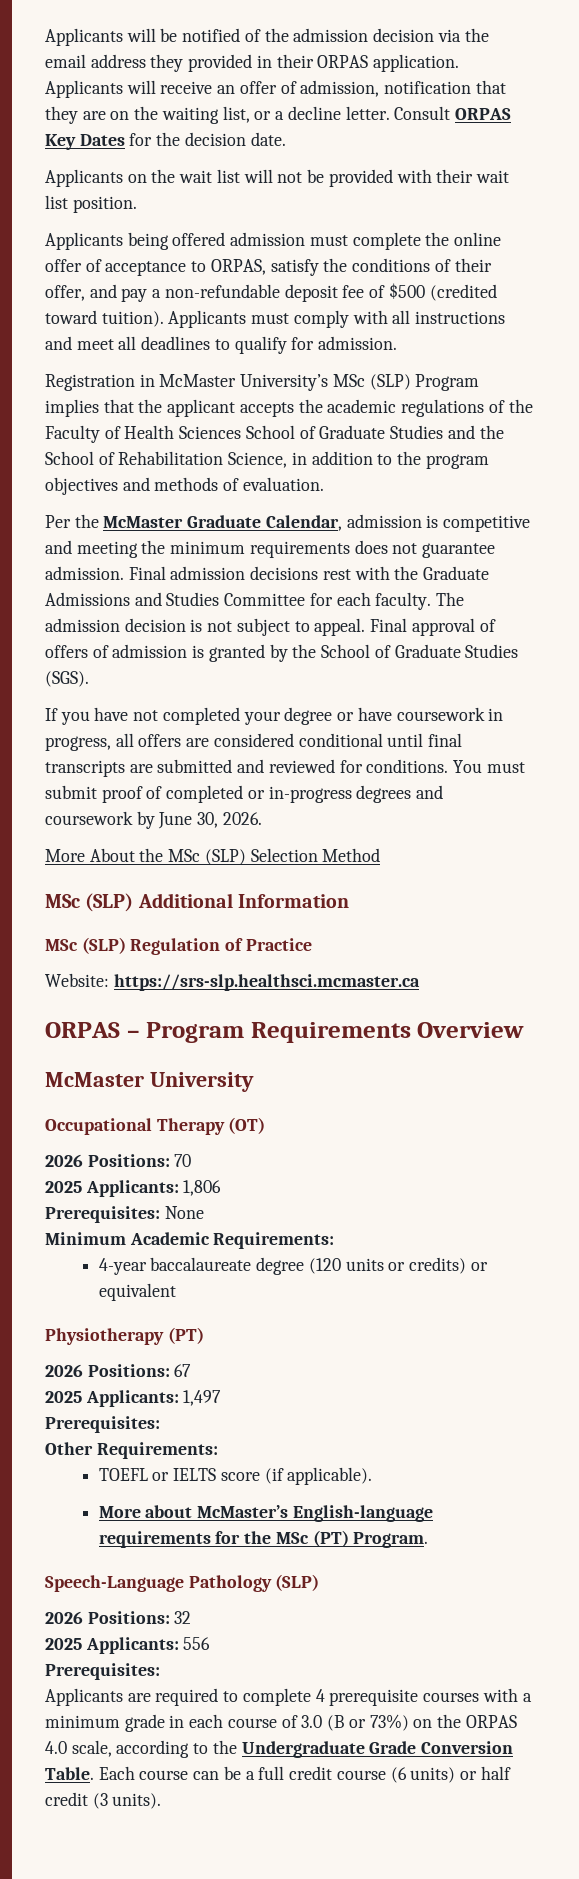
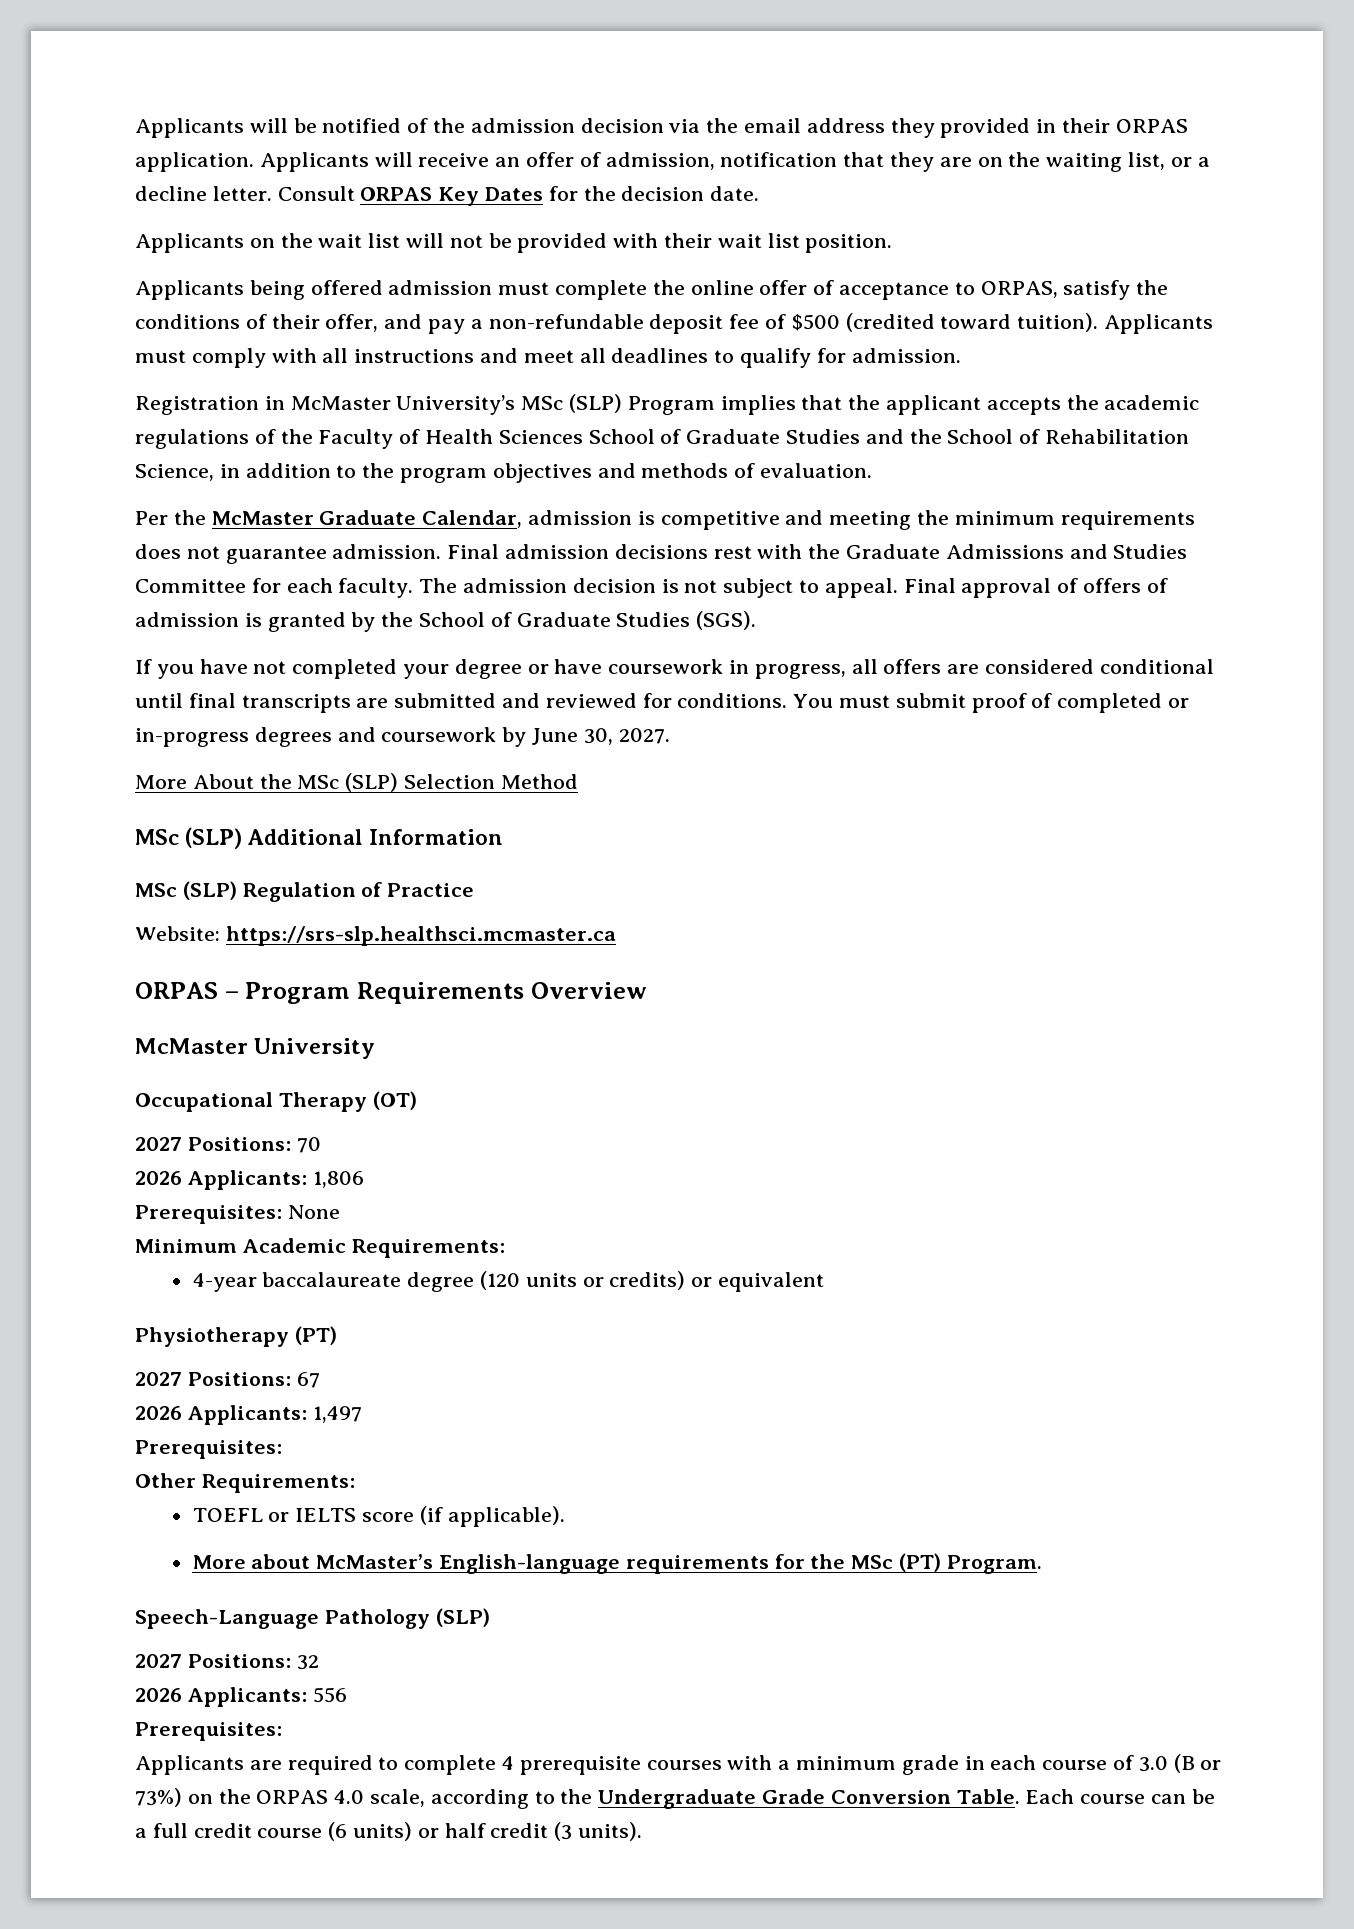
- You must submit proof of completed or in-progress degrees and coursework by June 30, 2026.
+ You must submit proof of completed or in-progress degrees and coursework by June 30, 2027.
- 2026 Positions: 70
+ 2027 Positions: 70
- 2025 Applicants: 1,806
+ 2026 Applicants: 1,806
- 2026 Positions: 67
+ 2027 Positions: 67
- 2025 Applicants: 1,497
+ 2026 Applicants: 1,497
- 2026 Positions: 32
+ 2027 Positions: 32
- 2025 Applicants: 556
+ 2026 Applicants: 556

